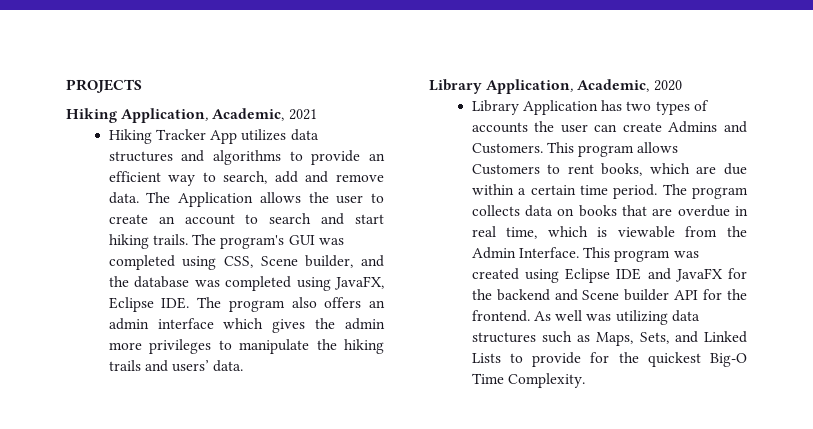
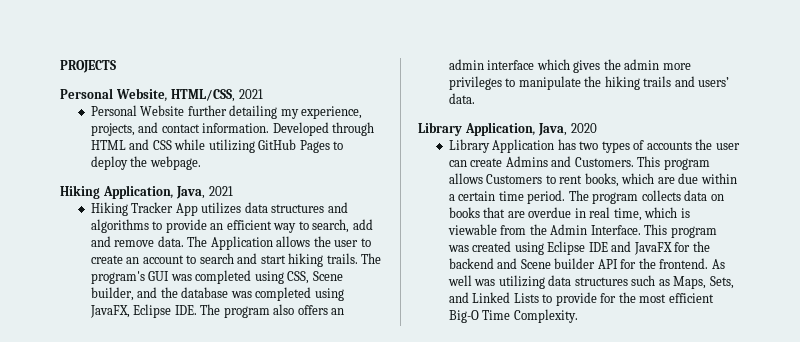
+ Personal Website, HTML/CSS, 2021
+ Personal Website further detailing my experience, projects, and contact information. Developed through HTML and CSS while utilizing GitHub Pages to deploy the webpage.
- Hiking Application, Academic, 2021
+ Hiking Application, Java, 2021
- Library Application, Academic, 2020
+ Library Application, Java, 2020
- As well was utilizing data structures such as Maps, Sets, and Linked Lists to provide for the quickest Big-O Time Complexity.
+ As well was utilizing data structures such as Maps, Sets, and Linked Lists to provide for the most efficient Big-O Time Complexity.

